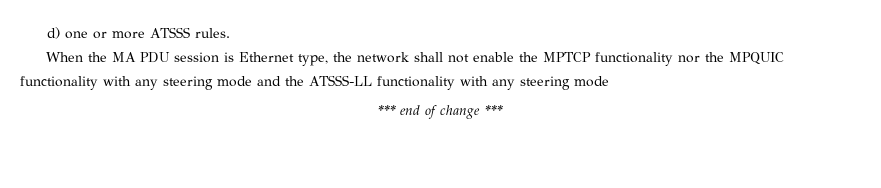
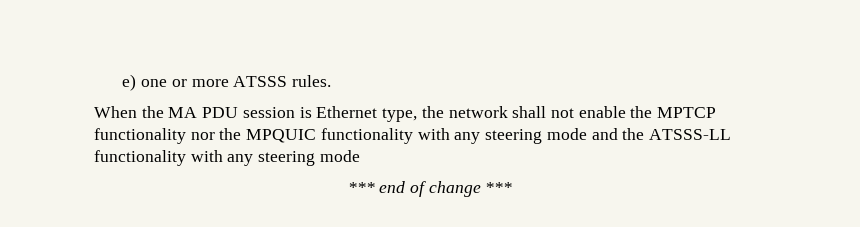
- d) one or more ATSSS rules.
+ e) one or more ATSSS rules.

